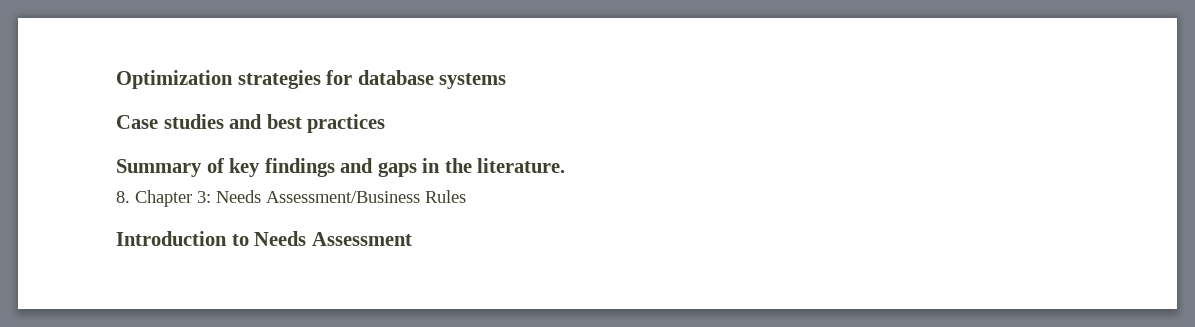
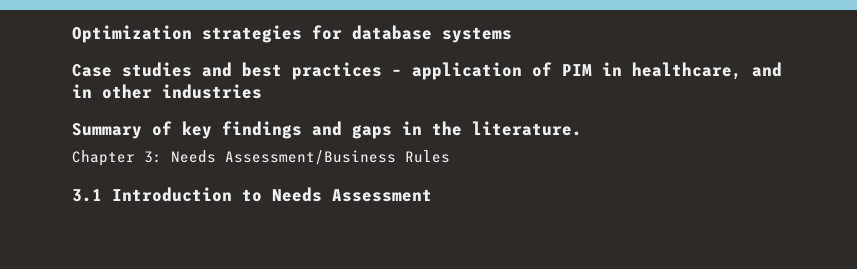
- Case studies and best practices
+ Case studies and best practices – application of PIM in healthcare, and in other industries
- 8. Chapter 3: Needs Assessment/Business Rules
+ Chapter 3: Needs Assessment/Business Rules
- Introduction to Needs Assessment
+ 3.1 Introduction to Needs Assessment

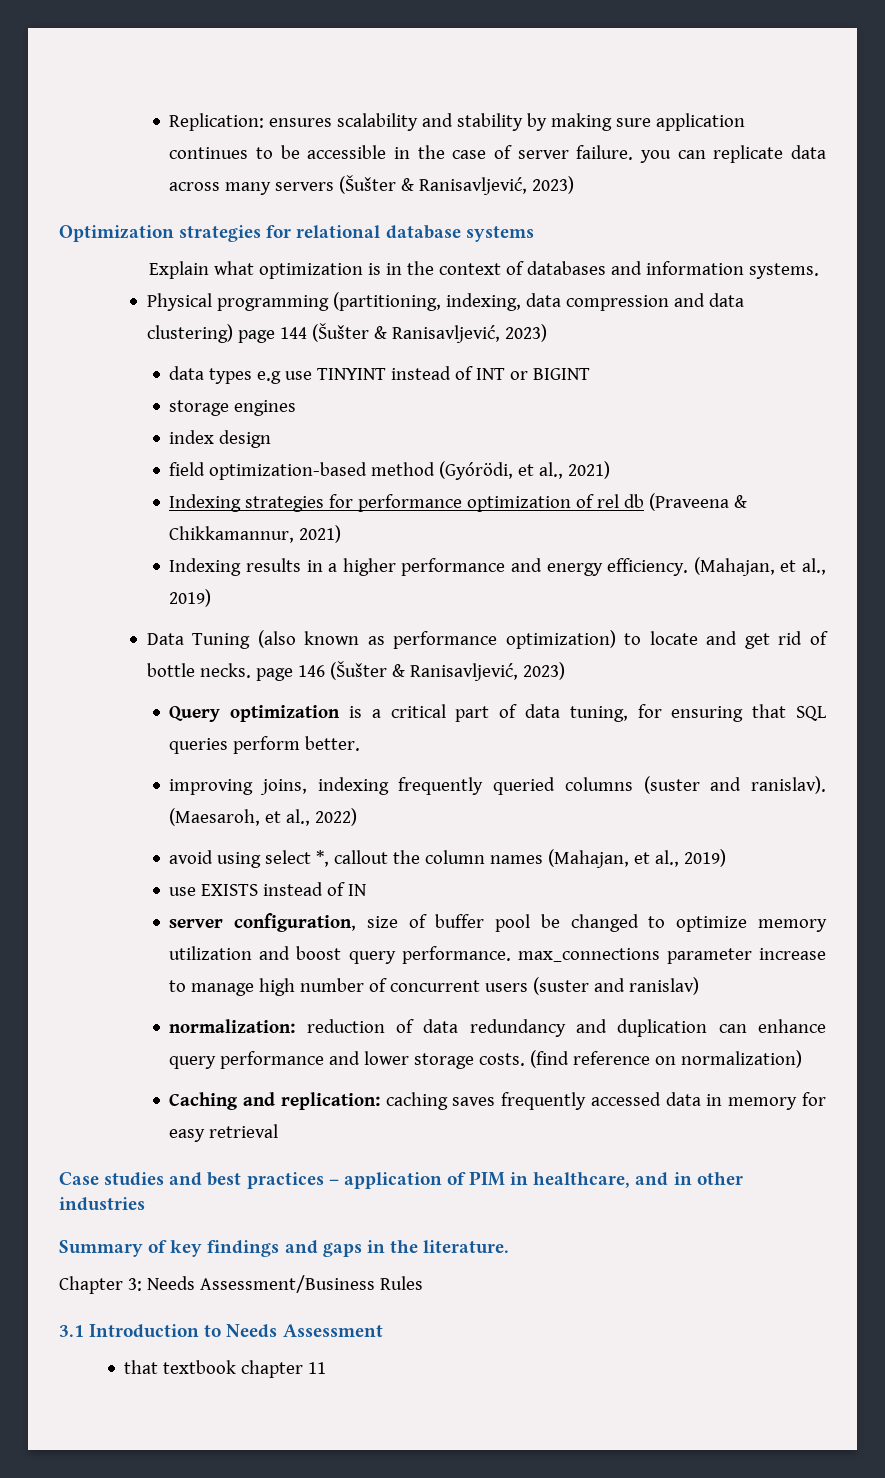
+ Replication: ensures scalability and stability by making sure application continues to be accessible in the case of server failure. you can replicate data across many servers (Šušter & Ranisavljević, 2023)
- Optimization strategies for database systems
+ Optimization strategies for relational database systems
+ Explain what optimization is in the context of databases and information systems.
+ Physical programming (partitioning, indexing, data compression and data clustering) page 144 (Šušter & Ranisavljević, 2023)
+ data types e.g use TINYINT instead of INT or BIGINT
+ storage engines
+ index design
+ field optimization-based method (Gyórödi, et al., 2021)
+ Indexing strategies for performance optimization of rel db (Praveena & Chikkamannur, 2021)
+ Indexing results in a higher performance and energy efficiency. (Mahajan, et al., 2019)
+ Data Tuning (also known as performance optimization) to locate and get rid of bottle necks. page 146 (Šušter & Ranisavljević, 2023)
+ Query optimization is a critical part of data tuning, for ensuring that SQL queries perform better.
+ improving joins, indexing frequently queried columns (suster and ranislav). (Maesaroh, et al., 2022)
+ avoid using select *, callout the column names (Mahajan, et al., 2019)
+ use EXISTS instead of IN
+ server configuration, size of buffer pool be changed to optimize memory utilization and boost query performance. max_connections parameter increase to manage high number of concurrent users (suster and ranislav)
+ normalization: reduction of data redundancy and duplication can enhance query performance and lower storage costs. (find reference on normalization)
+ Caching and replication: caching saves frequently accessed data in memory for easy retrieval
+ that textbook chapter 11

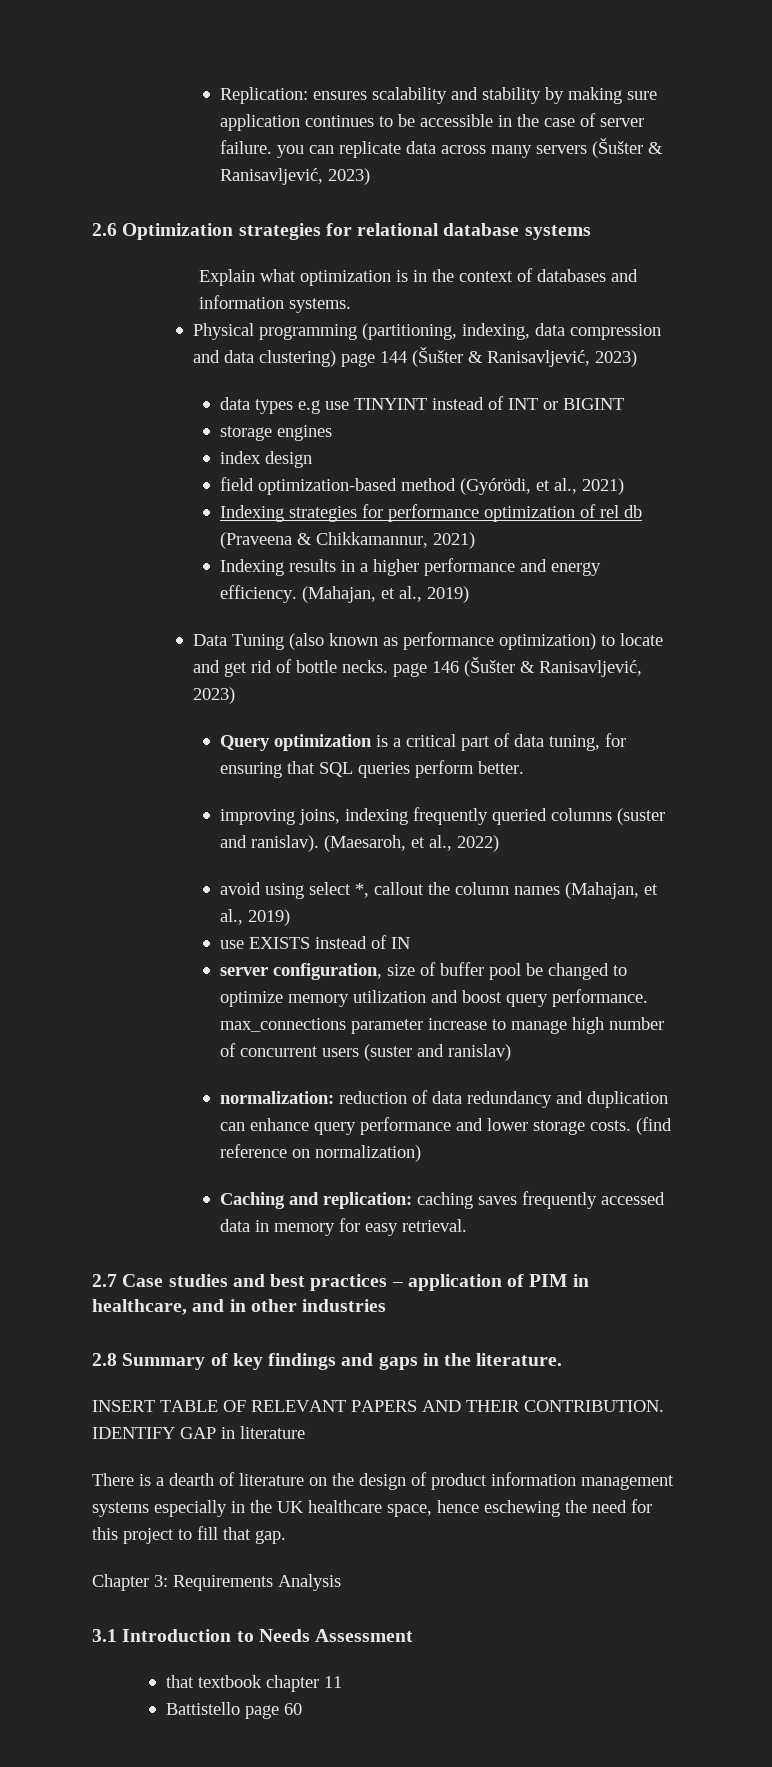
- Optimization strategies for relational database systems
+ 2.6 Optimization strategies for relational database systems
- Caching and replication: caching saves frequently accessed data in memory for easy retrieval
- Case studies and best practices – application of PIM in healthcare, and in other industries
+ Caching and replication: caching saves frequently accessed data in memory for easy retrieval.
+ 2.7 Case studies and best practices – application of PIM in healthcare, and in other industries
- Summary of key findings and gaps in the literature.
+ 2.8 Summary of key findings and gaps in the literature.
+ INSERT TABLE OF RELEVANT PAPERS AND THEIR CONTRIBUTION. IDENTIFY GAP in literature
+ There is a dearth of literature on the design of product information management systems especially in the UK healthcare space, hence eschewing the need for this project to fill that gap.
- Chapter 3: Needs Assessment/Business Rules
+ Chapter 3: Requirements Analysis
+ Battistello page 60

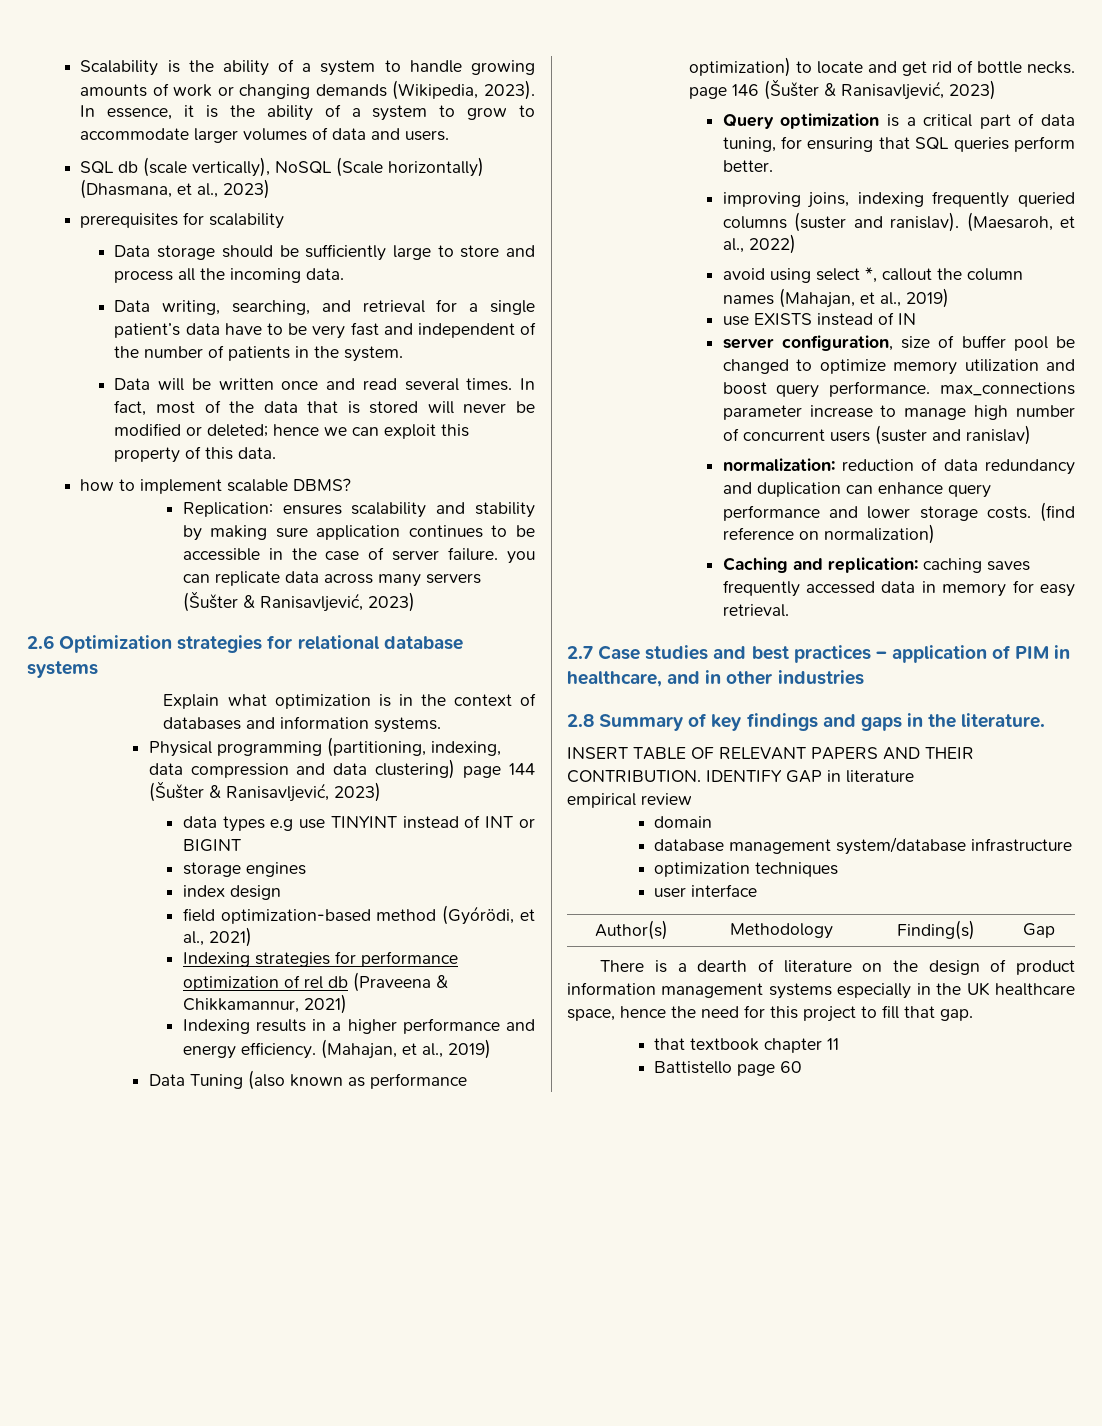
+ Scalability is the ability of a system to handle growing amounts of work or changing demands (Wikipedia, 2023). In essence, it is the ability of a system to grow to accommodate larger volumes of data and users.
+ SQL db (scale vertically), NoSQL (Scale horizontally) (Dhasmana, et al., 2023)
+ prerequisites for scalability
+ Data storage should be sufficiently large to store and process all the incoming data.
+ Data writing, searching, and retrieval for a single patient’s data have to be very fast and independent of the number of patients in the system.
+ Data will be written once and read several times. In fact, most of the data that is stored will never be modified or deleted; hence we can exploit this property of this data.
+ how to implement scalable DBMS?
+ empirical review
+ domain
+ database management system/database infrastructure
+ optimization techniques
+ user interface
+ Author(s) | Methodology | Finding(s) | Gap
- There is a dearth of literature on the design of product information management systems especially in the UK healthcare space, hence eschewing the need for this project to fill that gap.
+ There is a dearth of literature on the design of product information management systems especially in the UK healthcare space, hence the need for this project to fill that gap.
- Chapter 3: Requirements Analysis
- 3.1 Introduction to Needs Assessment

